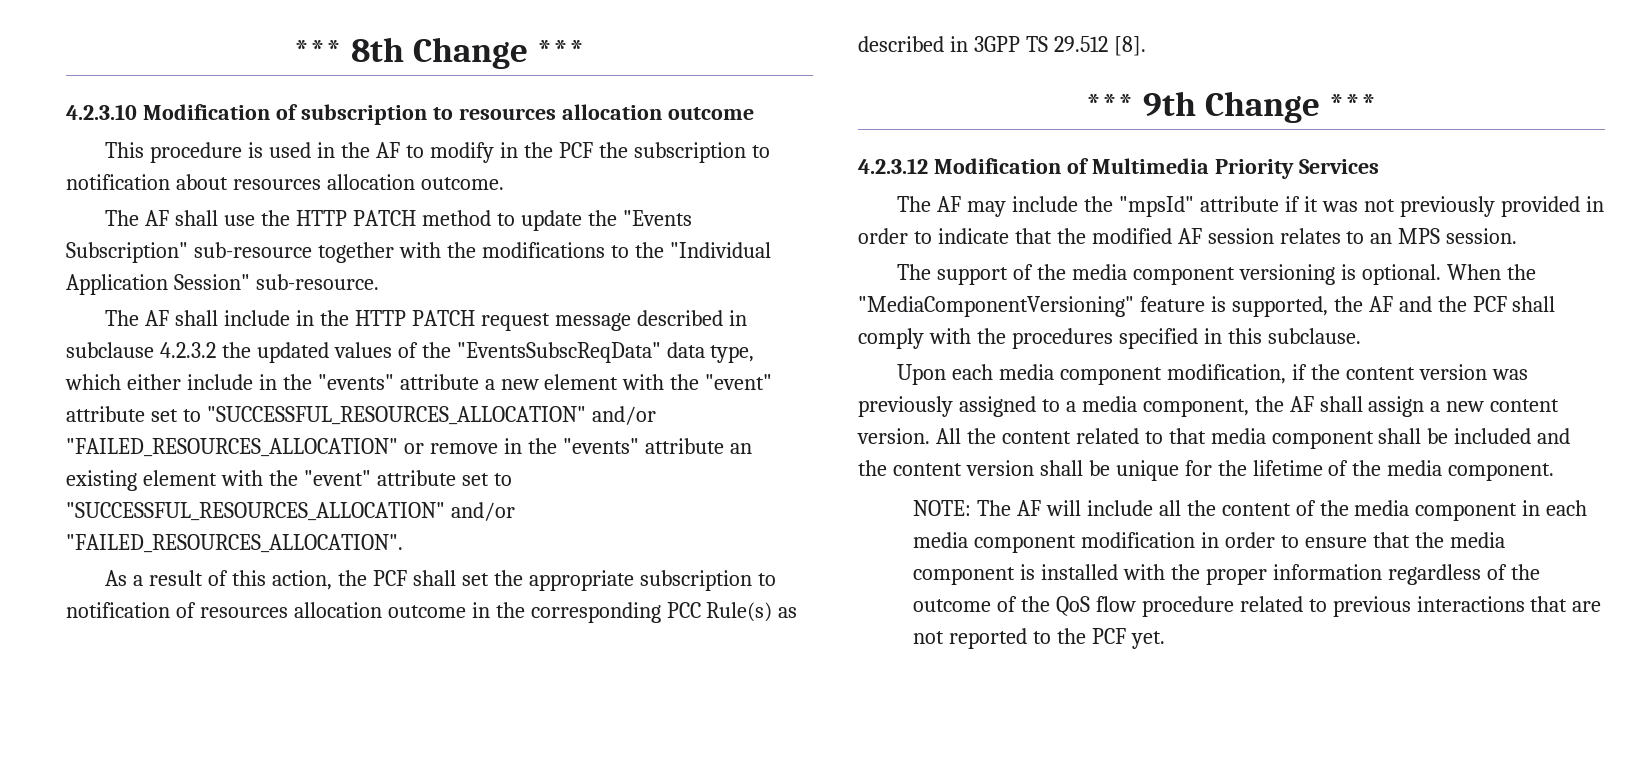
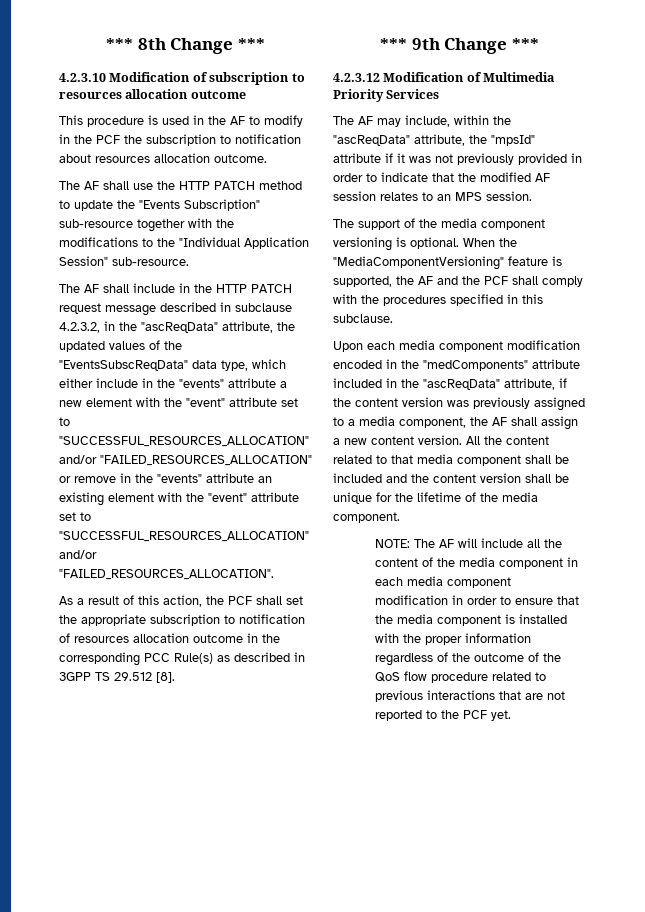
- The AF shall include in the HTTP PATCH request message described in subclause 4.2.3.2 the updated values of the "EventsSubscReqData" data type, which either include in the "events" attribute a new element with the "event" attribute set to "SUCCESSFUL_RESOURCES_ALLOCATION" and/or "FAILED_RESOURCES_ALLOCATION" or remove in the "events" attribute an existing element with the "event" attribute set to "SUCCESSFUL_RESOURCES_ALLOCATION" and/or "FAILED_RESOURCES_ALLOCATION".
+ The AF shall include in the HTTP PATCH request message described in subclause 4.2.3.2, in the "ascReqData" attribute, the updated values of the "EventsSubscReqData" data type, which either include in the "events" attribute a new element with the "event" attribute set to "SUCCESSFUL_RESOURCES_ALLOCATION" and/or "FAILED_RESOURCES_ALLOCATION" or remove in the "events" attribute an existing element with the "event" attribute set to "SUCCESSFUL_RESOURCES_ALLOCATION" and/or "FAILED_RESOURCES_ALLOCATION".
- The AF may include the "mpsId" attribute if it was not previously provided in order to indicate that the modified AF session relates to an MPS session.
+ The AF may include, within the "ascReqData" attribute, the "mpsId" attribute if it was not previously provided in order to indicate that the modified AF session relates to an MPS session.
- Upon each media component modification, if the content version was previously assigned to a media component, the AF shall assign a new content version.
+ Upon each media component modification encoded in the "medComponents" attribute included in the "ascReqData" attribute, if the content version was previously assigned to a media component, the AF shall assign a new content version.

